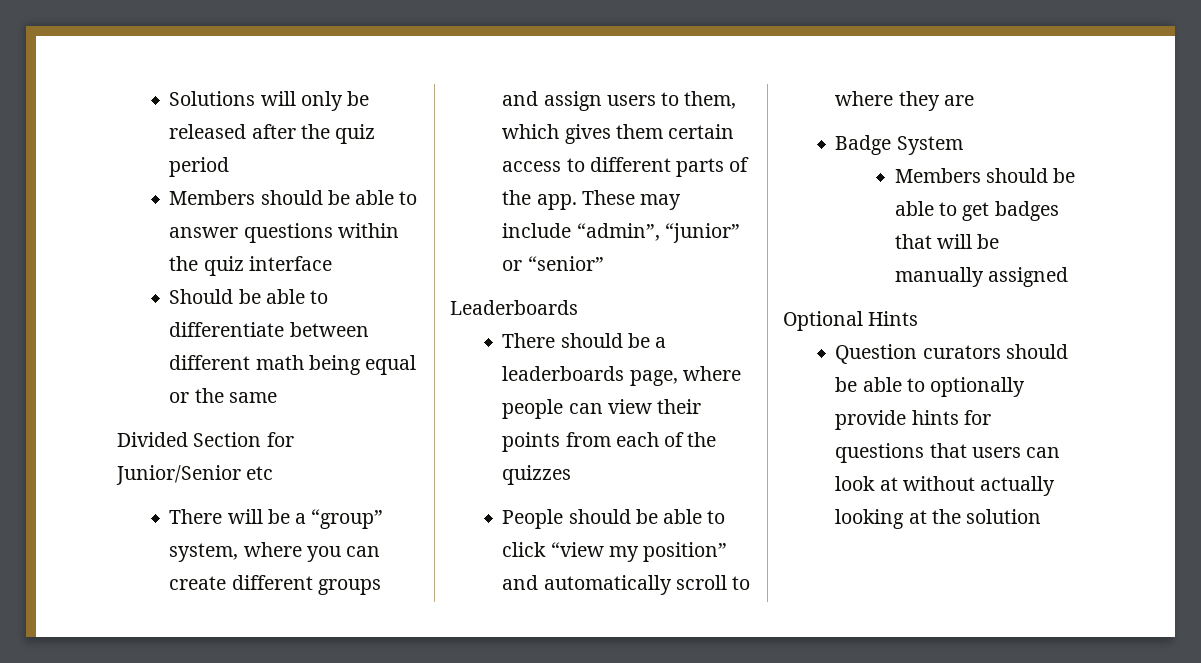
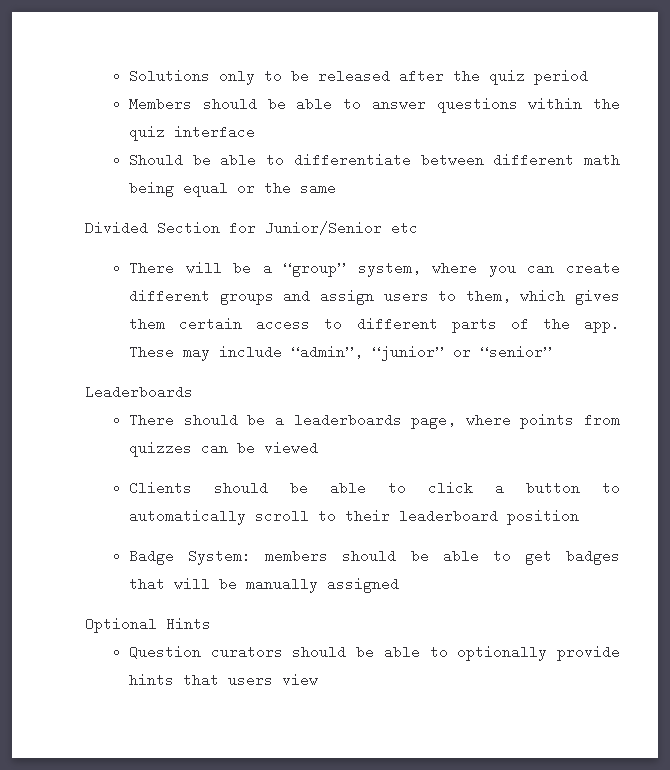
- Solutions will only be released after the quiz period
+ Solutions only to be released after the quiz period
- There should be a leaderboards page, where people can view their points from each of the quizzes
- People should be able to click “view my position” and automatically scroll to where they are
+ There should be a leaderboards page, where points from quizzes can be viewed
+ Clients should be able to click a button to automatically scroll to their leaderboard position
- Badge System
- Members should be able to get badges that will be manually assigned
+ Badge System: members should be able to get badges that will be manually assigned
- Question curators should be able to optionally provide hints for questions that users can look at without actually looking at the solution
+ Question curators should be able to optionally provide hints that users view

